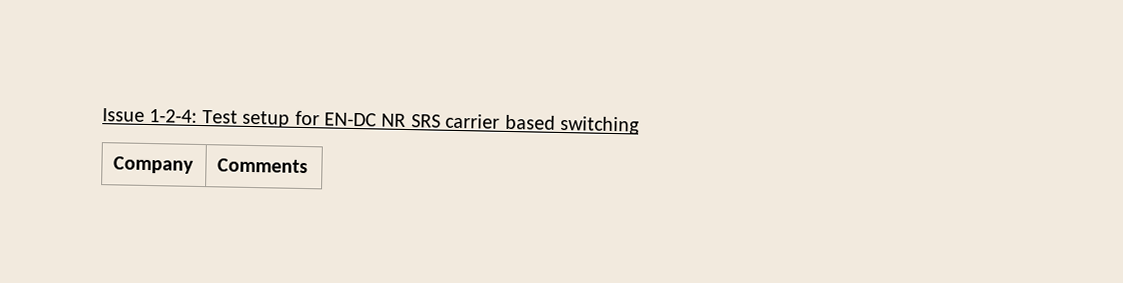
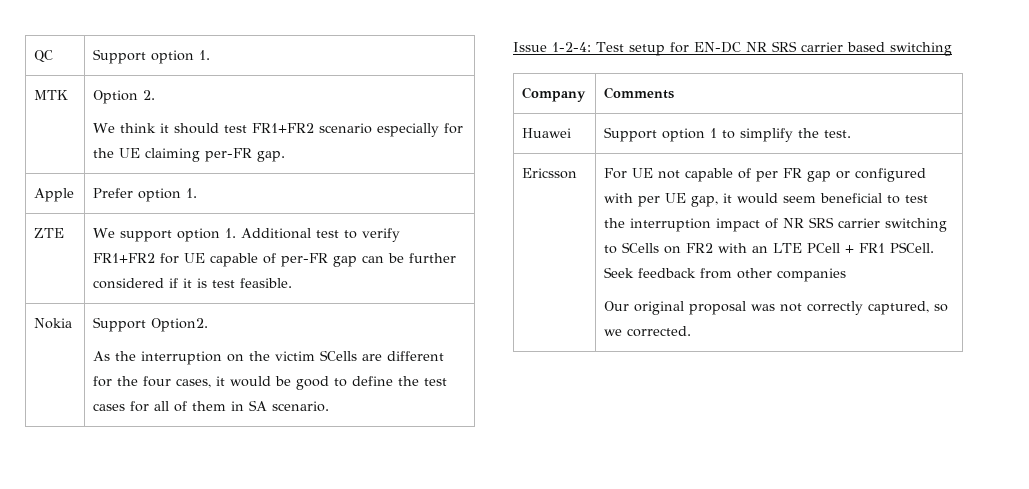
+ QC | Support option 1.
+ MTK | Option 2.
+ We think it should test FR1+FR2 scenario especially for the UE claiming per-FR gap.
+ Apple | Prefer option 1.
+ ZTE | We support option 1. Additional test to verify FR1+FR2 for UE capable of per-FR gap can be further considered if it is test feasible.
+ Nokia | Support Option2.
+ As the interruption on the victim SCells are different for the four cases, it would be good to define the test cases for all of them in SA scenario.
+ Huawei | Support option 1 to simplify the test.
+ Ericsson | For UE not capable of per FR gap or configured with per UE gap, it would seem beneficial to test the interruption impact of NR SRS carrier switching to SCells on FR2 with an LTE PCell + FR1 PSCell. Seek feedback from other companies
+ Our original proposal was not correctly captured, so we corrected.

